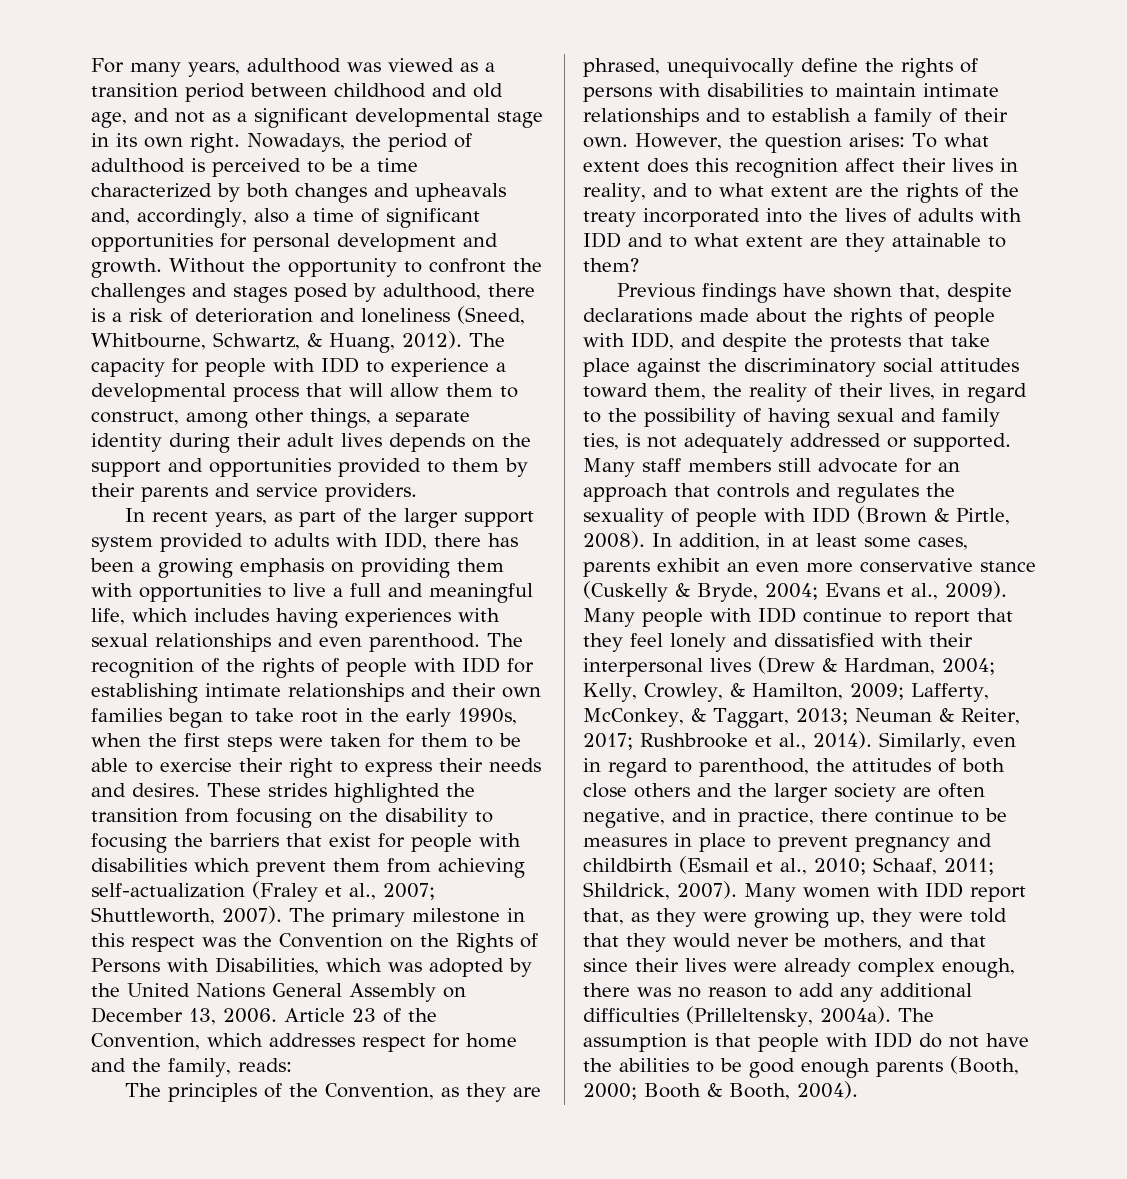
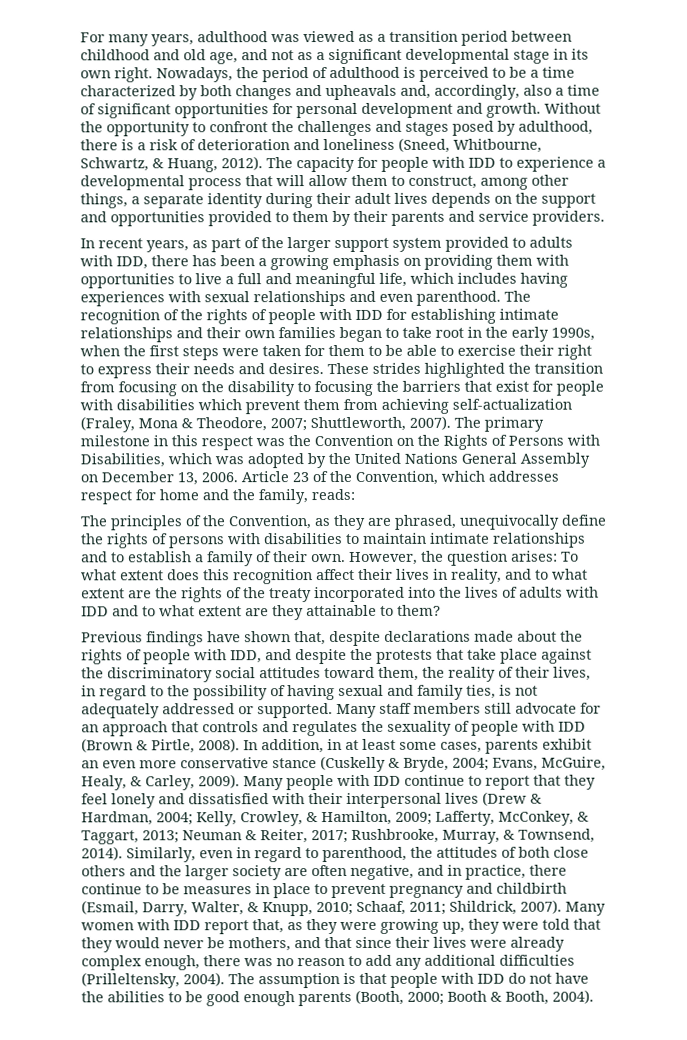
- These strides highlighted the transition from focusing on the disability to focusing the barriers that exist for people with disabilities which prevent them from achieving self-actualization (Fraley et al., 2007; Shuttleworth, 2007).
+ These strides highlighted the transition from focusing on the disability to focusing the barriers that exist for people with disabilities which prevent them from achieving self-actualization (Fraley, Mona & Theodore, 2007; Shuttleworth, 2007).
- In addition, in at least some cases, parents exhibit an even more conservative stance (Cuskelly & Bryde, 2004; Evans et al., 2009).
+ In addition, in at least some cases, parents exhibit an even more conservative stance (Cuskelly & Bryde, 2004; Evans, McGuire, Healy, & Carley, 2009).
- Many people with IDD continue to report that they feel lonely and dissatisfied with their interpersonal lives (Drew & Hardman, 2004; Kelly, Crowley, & Hamilton, 2009; Lafferty, McConkey, & Taggart, 2013; Neuman & Reiter, 2017; Rushbrooke et al., 2014).
+ Many people with IDD continue to report that they feel lonely and dissatisfied with their interpersonal lives (Drew & Hardman, 2004; Kelly, Crowley, & Hamilton, 2009; Lafferty, McConkey, & Taggart, 2013; Neuman & Reiter, 2017; Rushbrooke, Murray, & Townsend, 2014).
- Similarly, even in regard to parenthood, the attitudes of both close others and the larger society are often negative, and in practice, there continue to be measures in place to prevent pregnancy and childbirth (Esmail et al., 2010; Schaaf, 2011; Shildrick, 2007).
+ Similarly, even in regard to parenthood, the attitudes of both close others and the larger society are often negative, and in practice, there continue to be measures in place to prevent pregnancy and childbirth (Esmail, Darry, Walter, & Knupp, 2010; Schaaf, 2011; Shildrick, 2007).
- Many women with IDD report that, as they were growing up, they were told that they would never be mothers, and that since their lives were already complex enough, there was no reason to add any additional difficulties (Prilleltensky, 2004a).
+ Many women with IDD report that, as they were growing up, they were told that they would never be mothers, and that since their lives were already complex enough, there was no reason to add any additional difficulties (Prilleltensky, 2004).

